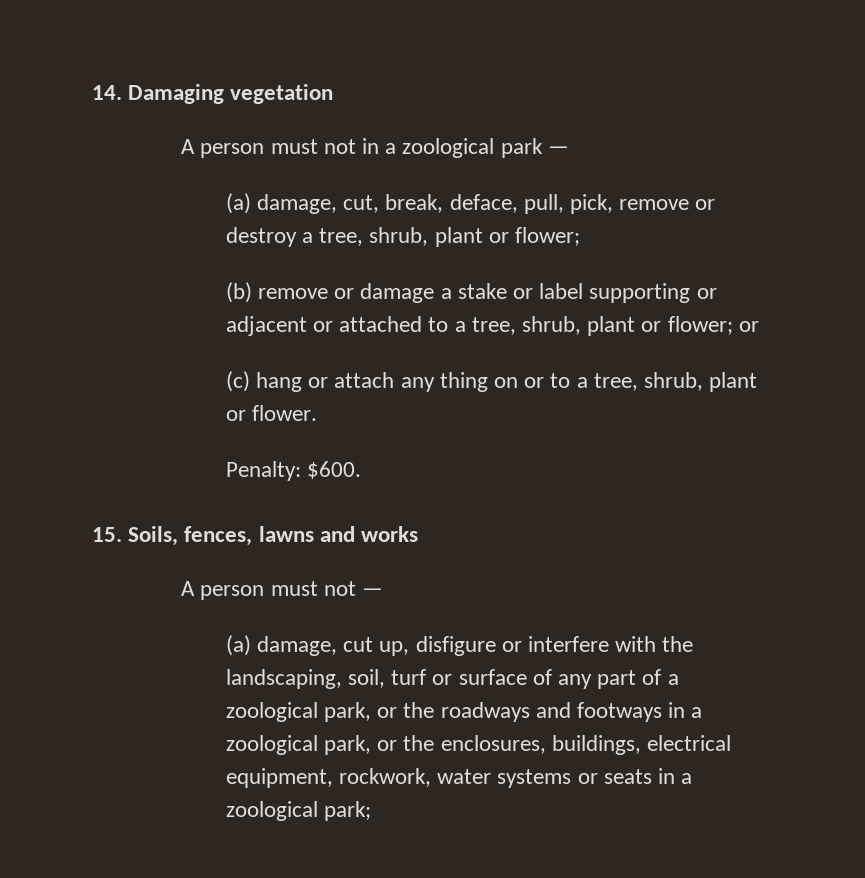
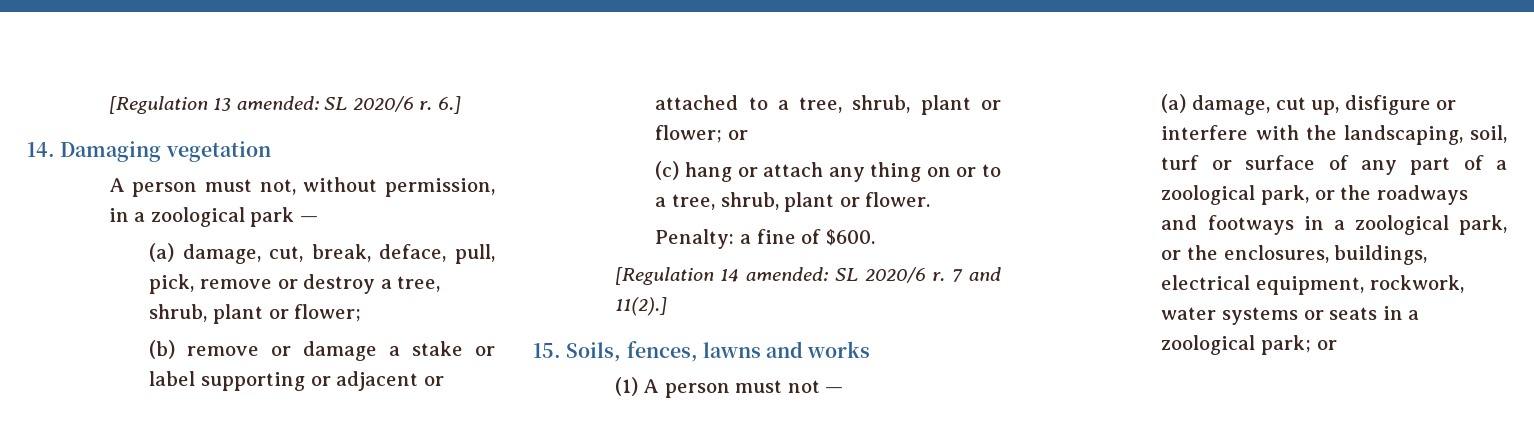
+ [Regulation 13 amended: SL 2020/6 r. 6.]
- A person must not in a zoological park —
+ A person must not, without permission, in a zoological park —
- Penalty: $600.
+ Penalty: a fine of $600.
+ [Regulation 14 amended: SL 2020/6 r. 7 and 11(2).]
- A person must not —
+ (1) A person must not —
- (a) damage, cut up, disfigure or interfere with the landscaping, soil, turf or surface of any part of a zoological park, or the roadways and footways in a zoological park, or the enclosures, buildings, electrical equipment, rockwork, water systems or seats in a zoological park;
+ (a) damage, cut up, disfigure or interfere with the landscaping, soil, turf or surface of any part of a zoological park, or the roadways and footways in a zoological park, or the enclosures, buildings, electrical equipment, rockwork, water systems or seats in a zoological park; or

